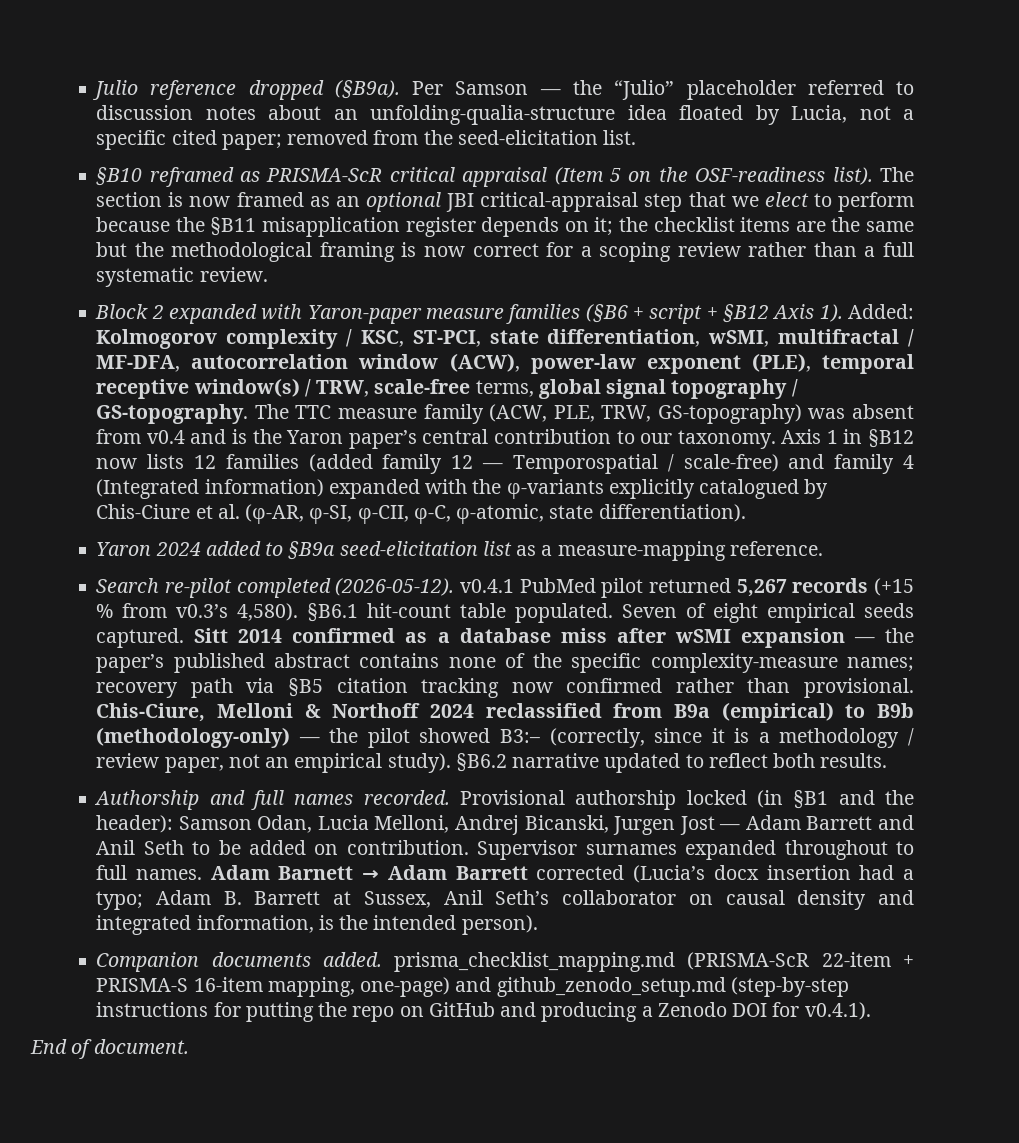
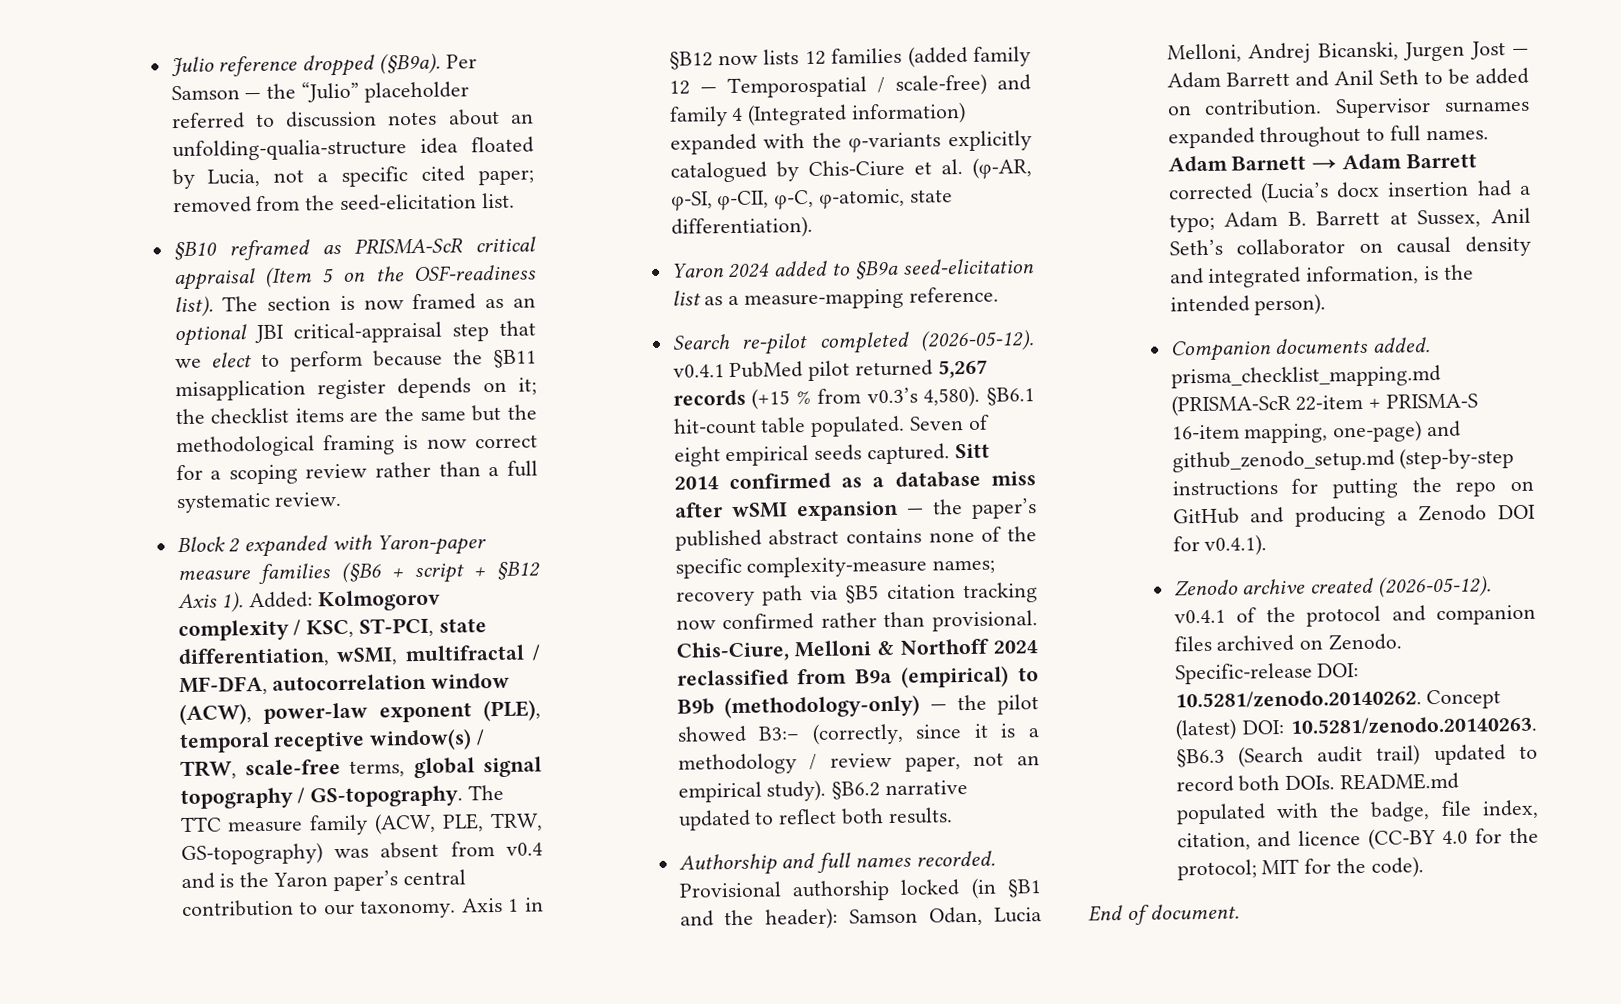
+ Zenodo archive created (2026-05-12). v0.4.1 of the protocol and companion files archived on Zenodo. Specific-release DOI: 10.5281/zenodo.20140262. Concept (latest) DOI: 10.5281/zenodo.20140263. §B6.3 (Search audit trail) updated to record both DOIs. README.md populated with the badge, file index, citation, and licence (CC-BY 4.0 for the protocol; MIT for the code).

